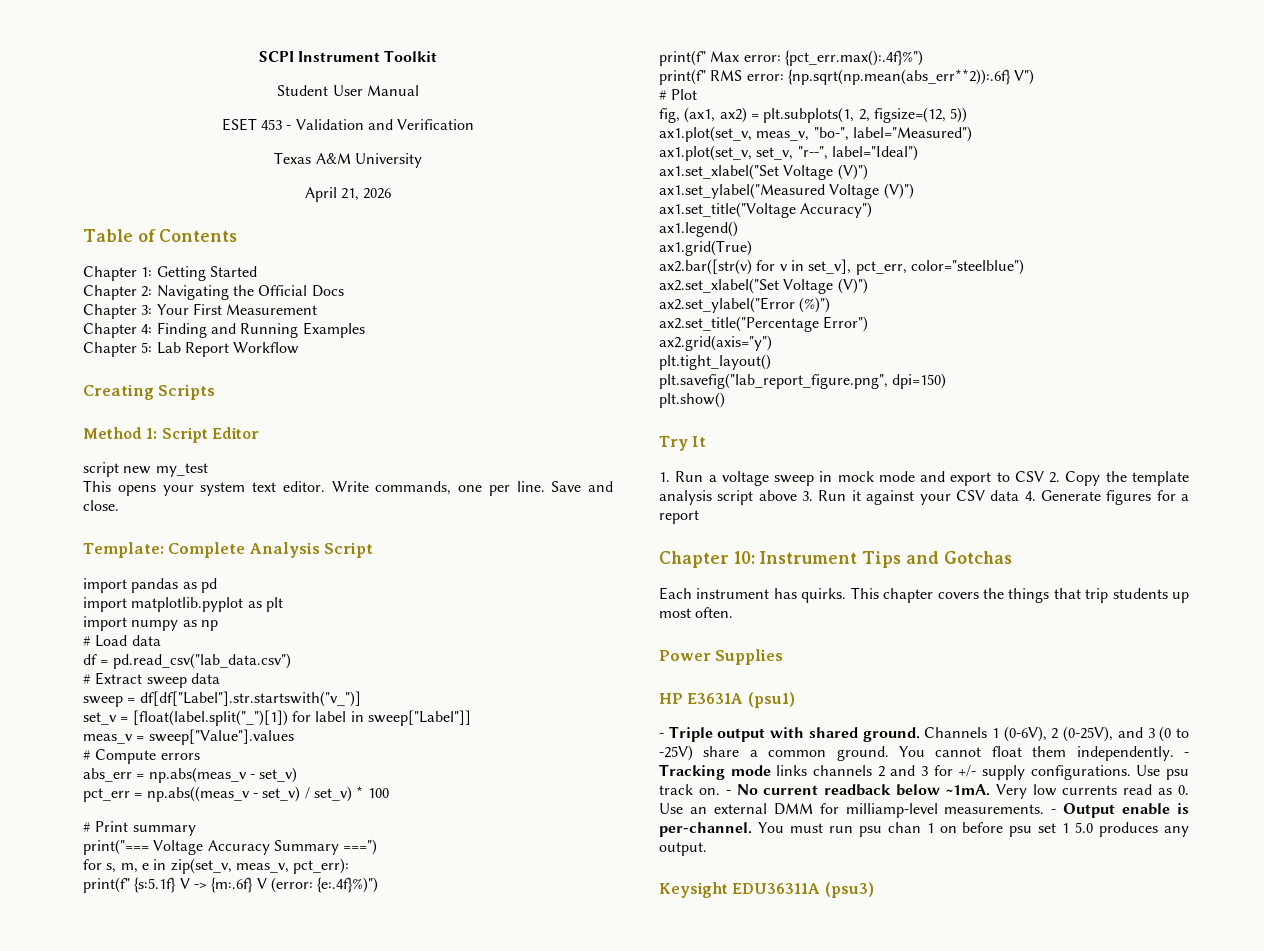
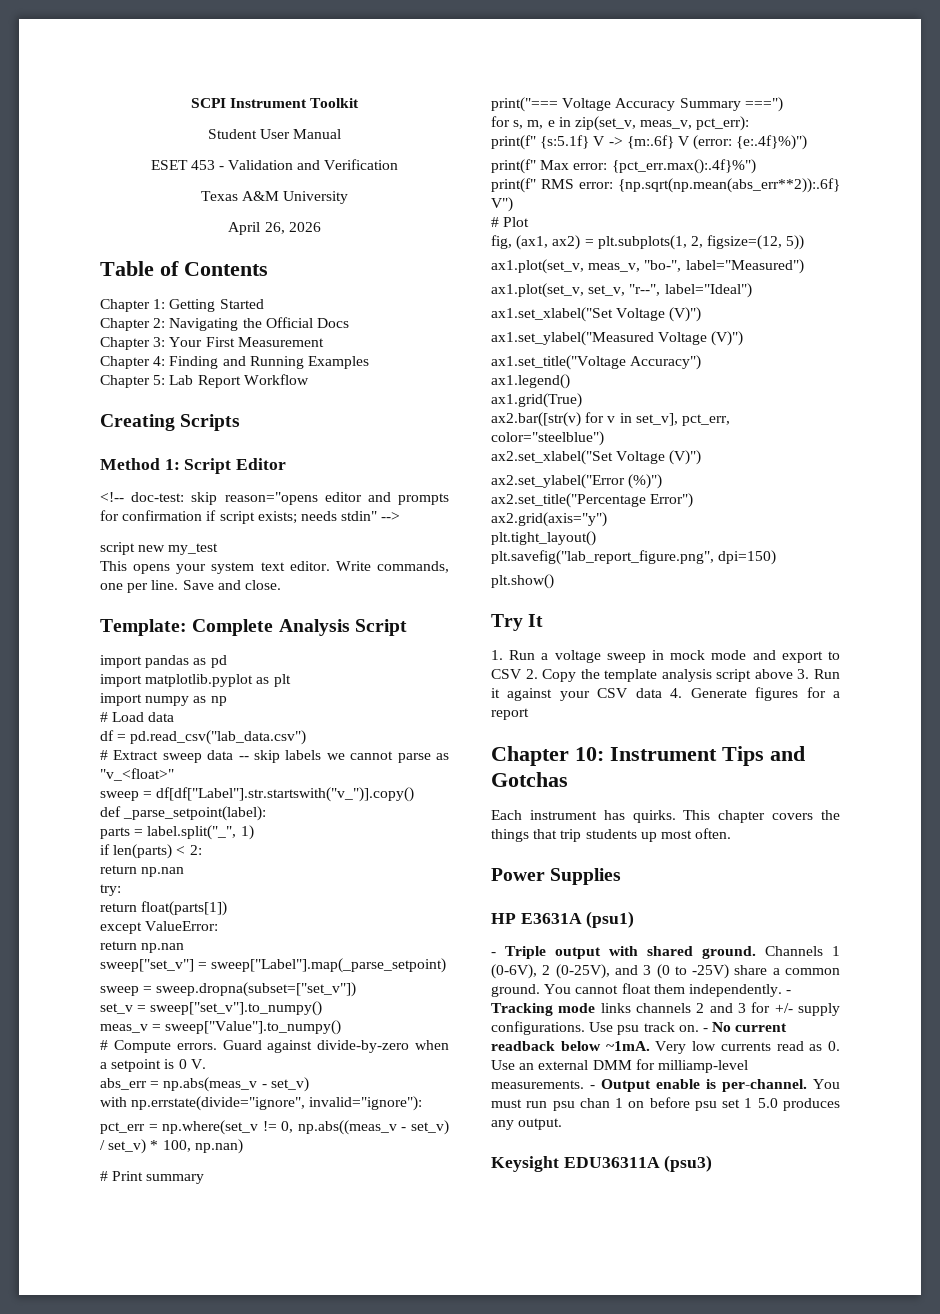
- April 21, 2026
+ April 26, 2026
+ <!-- doc-test: skip reason="opens editor and prompts for confirmation if script exists; needs stdin" -->
- # Extract sweep data
- sweep = df[df["Label"].str.startswith("v_")]
- set_v = [float(label.split("_")[1]) for label in sweep["Label"]]
+ # Extract sweep data -- skip labels we cannot parse as "v_<float>"
+ sweep = df[df["Label"].str.startswith("v_")].copy()
+ def _parse_setpoint(label):
+ parts = label.split("_", 1)
+ if len(parts) < 2:
+ return np.nan
+ try:
+ return float(parts[1])
+ except ValueError:
+ return np.nan
+ sweep["set_v"] = sweep["Label"].map(_parse_setpoint)
+ sweep = sweep.dropna(subset=["set_v"])
+ set_v = sweep["set_v"].to_numpy()
- meas_v = sweep["Value"].values
+ meas_v = sweep["Value"].to_numpy()
- # Compute errors
+ # Compute errors. Guard against divide-by-zero when a setpoint is 0 V.
+ with np.errstate(divide="ignore", invalid="ignore"):
- pct_err = np.abs((meas_v - set_v) / set_v) * 100
+ pct_err = np.where(set_v != 0, np.abs((meas_v - set_v) / set_v) * 100, np.nan)

